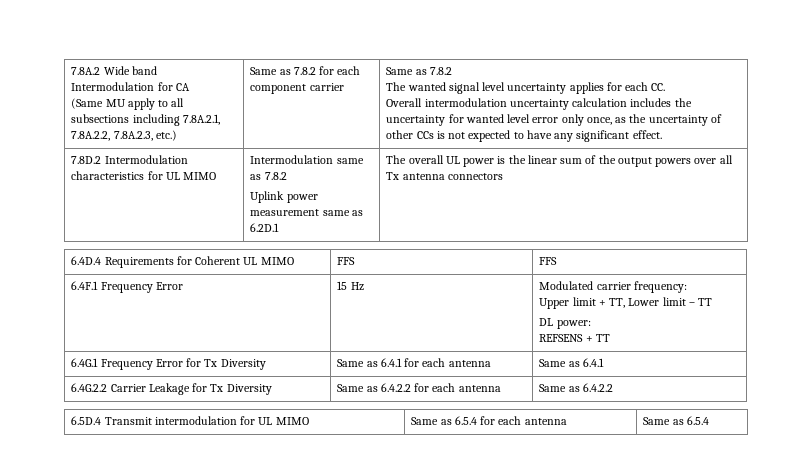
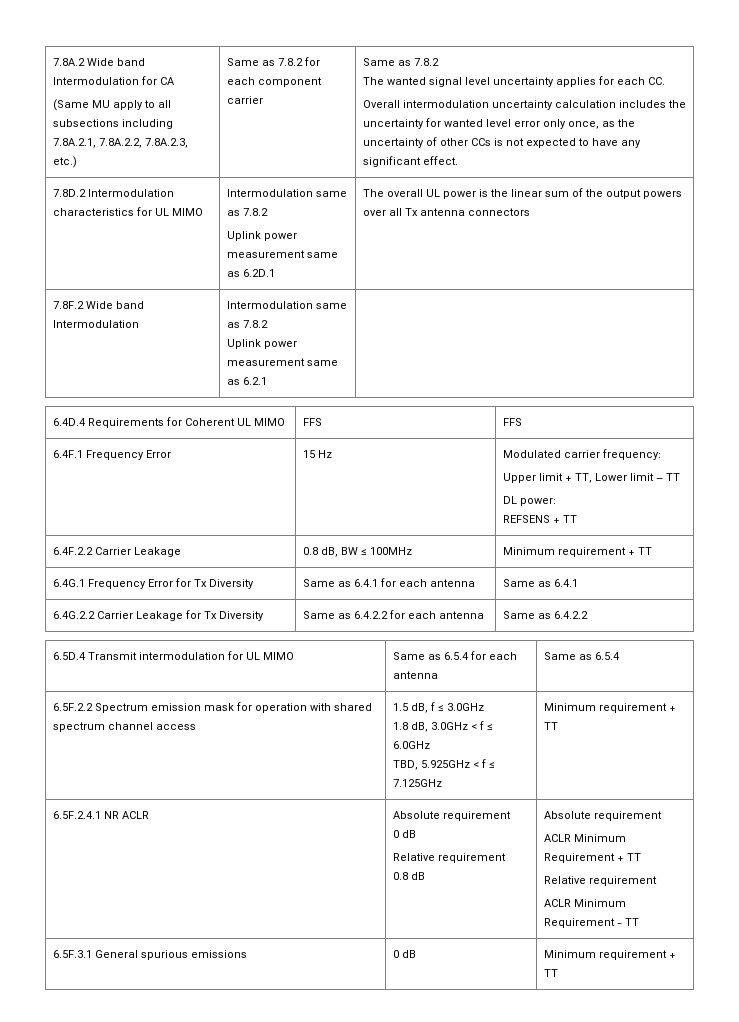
+ 7.8F.2 Wide band Intermodulation | Intermodulation same as 7.8.2
+ Uplink power measurement same as 6.2.1 |
+ 6.4F.2.2 Carrier Leakage | 0.8 dB, BW ≤ 100MHz | Minimum requirement + TT
+ 6.5F.2.2 Spectrum emission mask for operation with shared spectrum channel access | 1.5 dB, f ≤ 3.0GHz
+ 1.8 dB, 3.0GHz < f ≤ 6.0GHz
+ TBD, 5.925GHz < f ≤ 7.125GHz | Minimum requirement + TT
+ 6.5F.2.4.1 NR ACLR | Absolute requirement
+ 0 dB
+ Relative requirement
+ 0.8 dB | Absolute requirement
+ ACLR Minimum Requirement + TT
+ Relative requirement
+ ACLR Minimum Requirement - TT
+ 6.5F.3.1 General spurious emissions | 0 dB | Minimum requirement + TT

